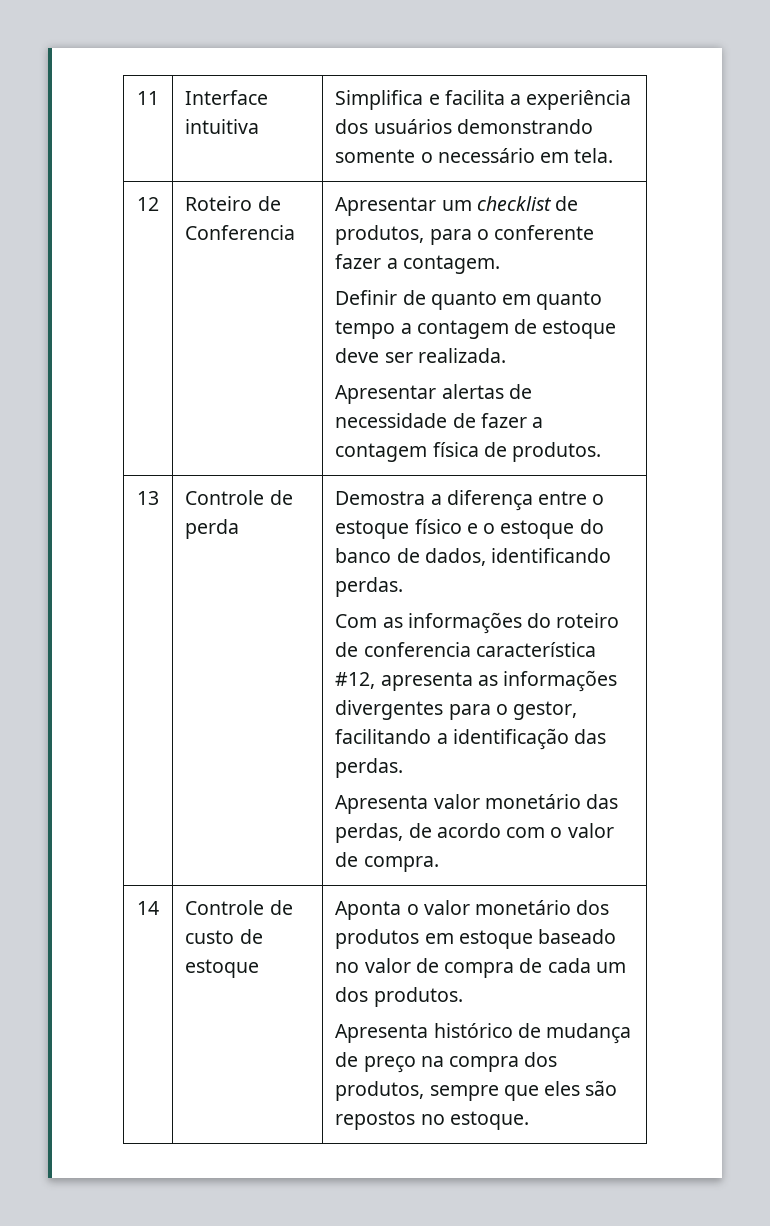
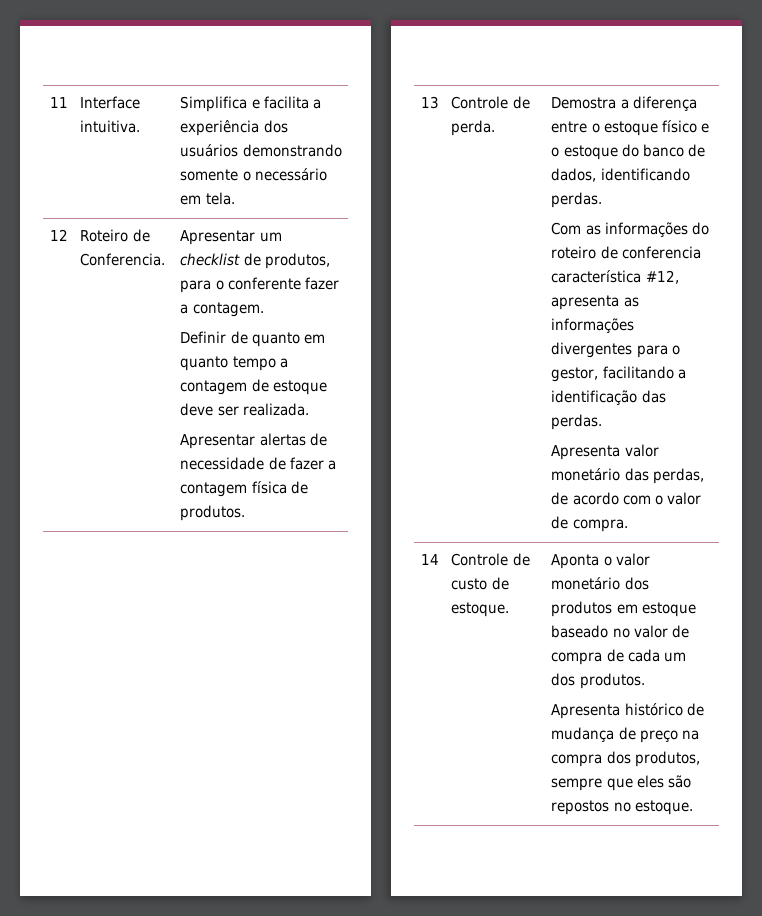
- 11 | Interface intuitiva | Simplifica e facilita a experiência dos usuários demonstrando somente o necessário em tela.
+ 11 | Interface intuitiva. | Simplifica e facilita a experiência dos usuários demonstrando somente o necessário em tela.
- 12 | Roteiro de Conferencia | Apresentar um checklist de produtos, para o conferente fazer a contagem.
+ 12 | Roteiro de Conferencia. | Apresentar um checklist de produtos, para o conferente fazer a contagem.
- Controle de perda
+ Controle de perda.
- Controle de custo de estoque
+ Controle de custo de estoque.

